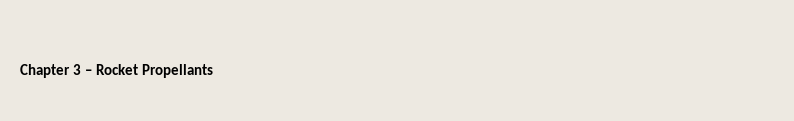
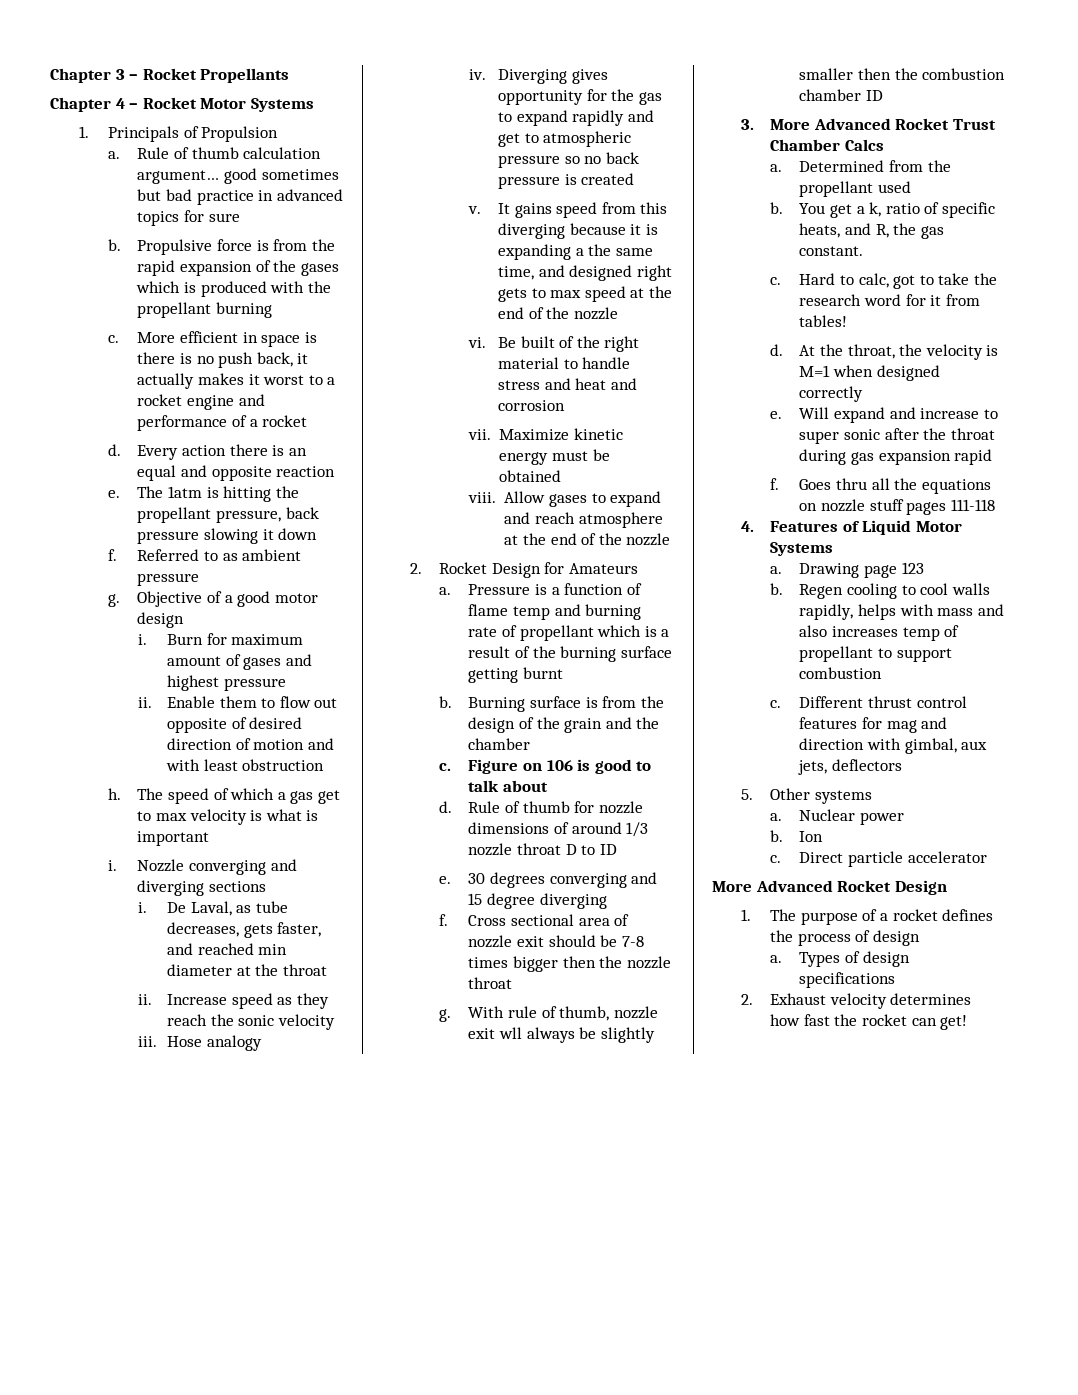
+ Chapter 4 – Rocket Motor Systems
+ 1. Principals of Propulsion
+ a. Rule of thumb calculation argument… good sometimes but bad practice in advanced topics for sure
+ b. Propulsive force is from the rapid expansion of the gases which is produced with the propellant burning
+ c. More efficient in space is there is no push back, it actually makes it worst to a rocket engine and performance of a rocket
+ d. Every action there is an equal and opposite reaction
+ e. The 1atm is hitting the propellant pressure, back pressure slowing it down
+ f. Referred to as ambient pressure
+ g. Objective of a good motor design
+ i. Burn for maximum amount of gases and highest pressure
+ ii. Enable them to flow out opposite of desired direction of motion and with least obstruction
+ h. The speed of which a gas get to max velocity is what is important
+ i. Nozzle converging and diverging sections
+ i. De Laval, as tube decreases, gets faster, and reached min diameter at the throat
+ ii. Increase speed as they reach the sonic velocity
+ iii. Hose analogy
+ iv. Diverging gives opportunity for the gas to expand rapidly and get to atmospheric pressure so no back pressure is created
+ v. It gains speed from this diverging because it is expanding a the same time, and designed right gets to max speed at the end of the nozzle
+ vi. Be built of the right material to handle stress and heat and corrosion
+ vii. Maximize kinetic energy must be obtained
+ viii. Allow gases to expand and reach atmosphere at the end of the nozzle
+ 2. Rocket Design for Amateurs
+ a. Pressure is a function of flame temp and burning rate of propellant which is a result of the burning surface getting burnt
+ b. Burning surface is from the design of the grain and the chamber
+ c. Figure on 106 is good to talk about
+ d. Rule of thumb for nozzle dimensions of around 1/3 nozzle throat D to ID
+ e. 30 degrees converging and 15 degree diverging
+ f. Cross sectional area of nozzle exit should be 7-8 times bigger then the nozzle throat
+ g. With rule of thumb, nozzle exit wll always be slightly smaller then the combustion chamber ID
+ 3. More Advanced Rocket Trust Chamber Calcs
+ a. Determined from the propellant used
+ b. You get a k, ratio of specific heats, and R, the gas constant.
+ c. Hard to calc, got to take the research word for it from tables!
+ d. At the throat, the velocity is M=1 when designed correctly
+ e. Will expand and increase to super sonic after the throat during gas expansion rapid
+ f. Goes thru all the equations on nozzle stuff pages 111-118
+ 4. Features of Liquid Motor Systems
+ a. Drawing page 123
+ b. Regen cooling to cool walls rapidly, helps with mass and also increases temp of propellant to support combustion
+ c. Different thrust control features for mag and direction with gimbal, aux jets, deflectors
+ 5. Other systems
+ a. Nuclear power
+ b. Ion
+ c. Direct particle accelerator
+ More Advanced Rocket Design
+ 1. The purpose of a rocket defines the process of design
+ a. Types of design specifications
+ 2. Exhaust velocity determines how fast the rocket can get!

